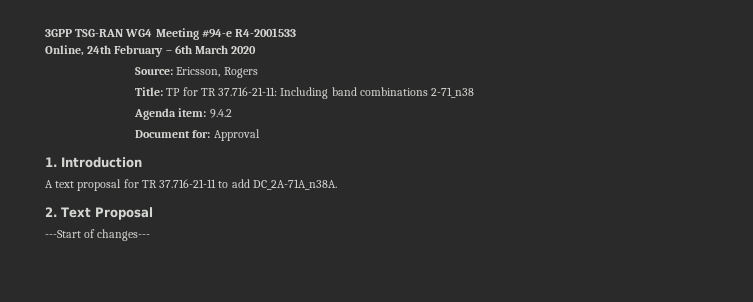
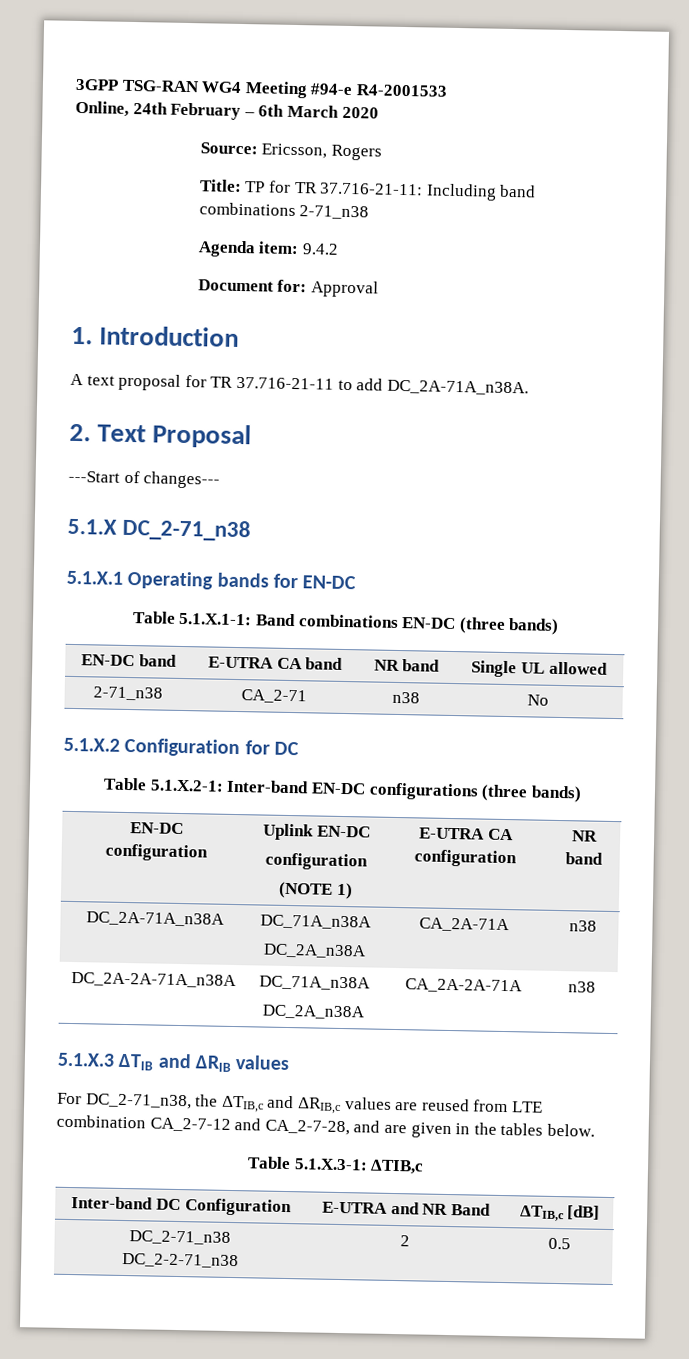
+ 5.1.X DC_2-71_n38
+ 5.1.X.1 Operating bands for EN-DC
+ Table 5.1.X.1-1: Band combinations EN-DC (three bands)
+ EN-DC band | E-UTRA CA band | NR band | Single UL allowed
+ 2-71_n38 | CA_2-71 | n38 | No
+ 5.1.X.2 Configuration for DC
+ Table 5.1.X.2-1: Inter-band EN-DC configurations (three bands)
+ EN-DC
+ configuration | Uplink EN-DC
+ configuration
+ (NOTE 1) | E-UTRA CA configuration | NR band
+ DC_2A-71A_n38A | DC_71A_n38A
+ DC_2A_n38A | CA_2A-71A | n38
+ DC_2A-2A-71A_n38A | DC_71A_n38A
+ DC_2A_n38A | CA_2A-2A-71A | n38
+ 5.1.X.3 ∆TIB and ∆RIB values
+ For DC_2-71_n38, the ΔTIB,c and ΔRIB,c values are reused from LTE combination CA_2-7-12 and CA_2-7-28, and are given in the tables below.
+ Table 5.1.X.3-1: ΔTIB,c
+ Inter-band DC Configuration | E-UTRA and NR Band | ΔTIB,c [dB]
+ DC_2-71_n38
+ DC_2-2-71_n38 | 2 | 0.5

